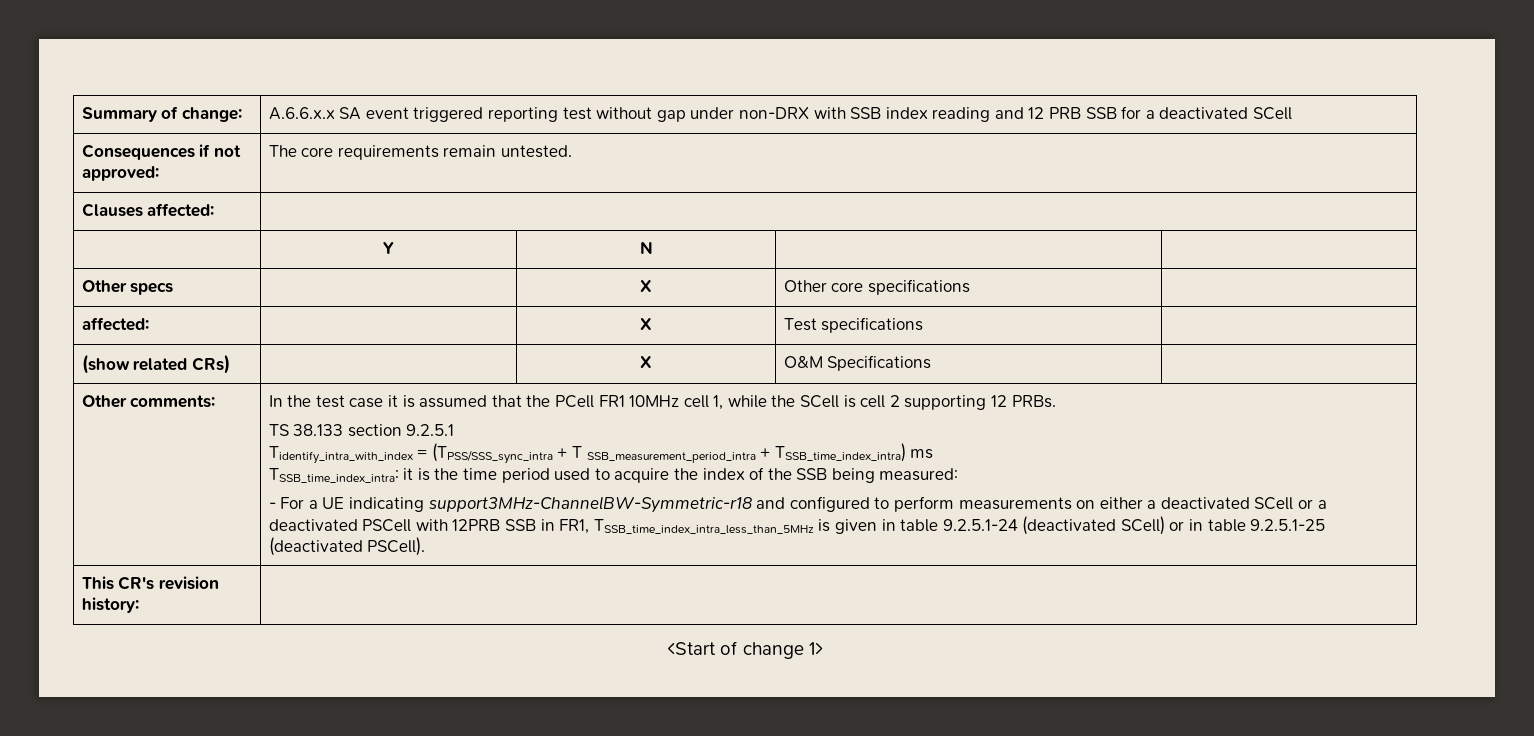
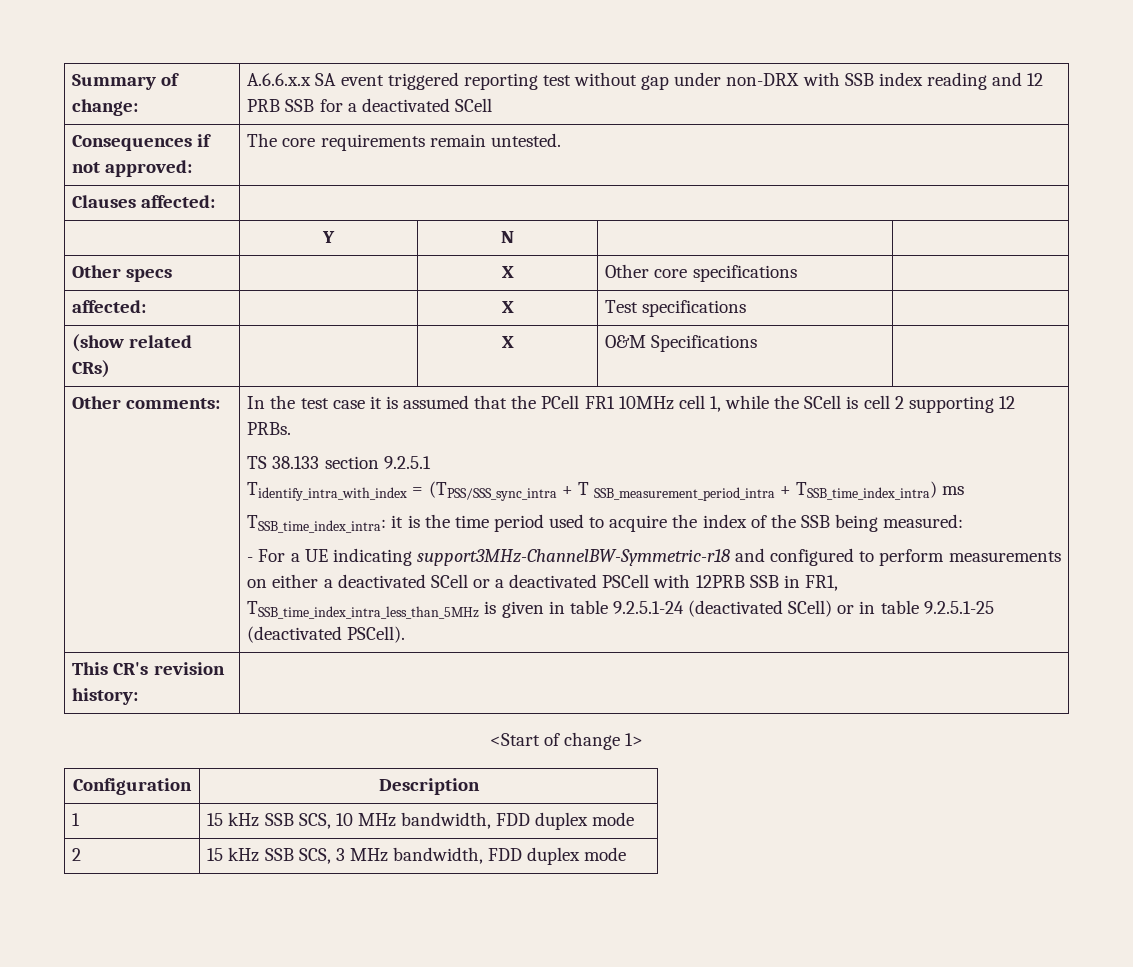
+ Configuration | Description
+ 1 | 15 kHz SSB SCS, 10 MHz bandwidth, FDD duplex mode
+ 2 | 15 kHz SSB SCS, 3 MHz bandwidth, FDD duplex mode

